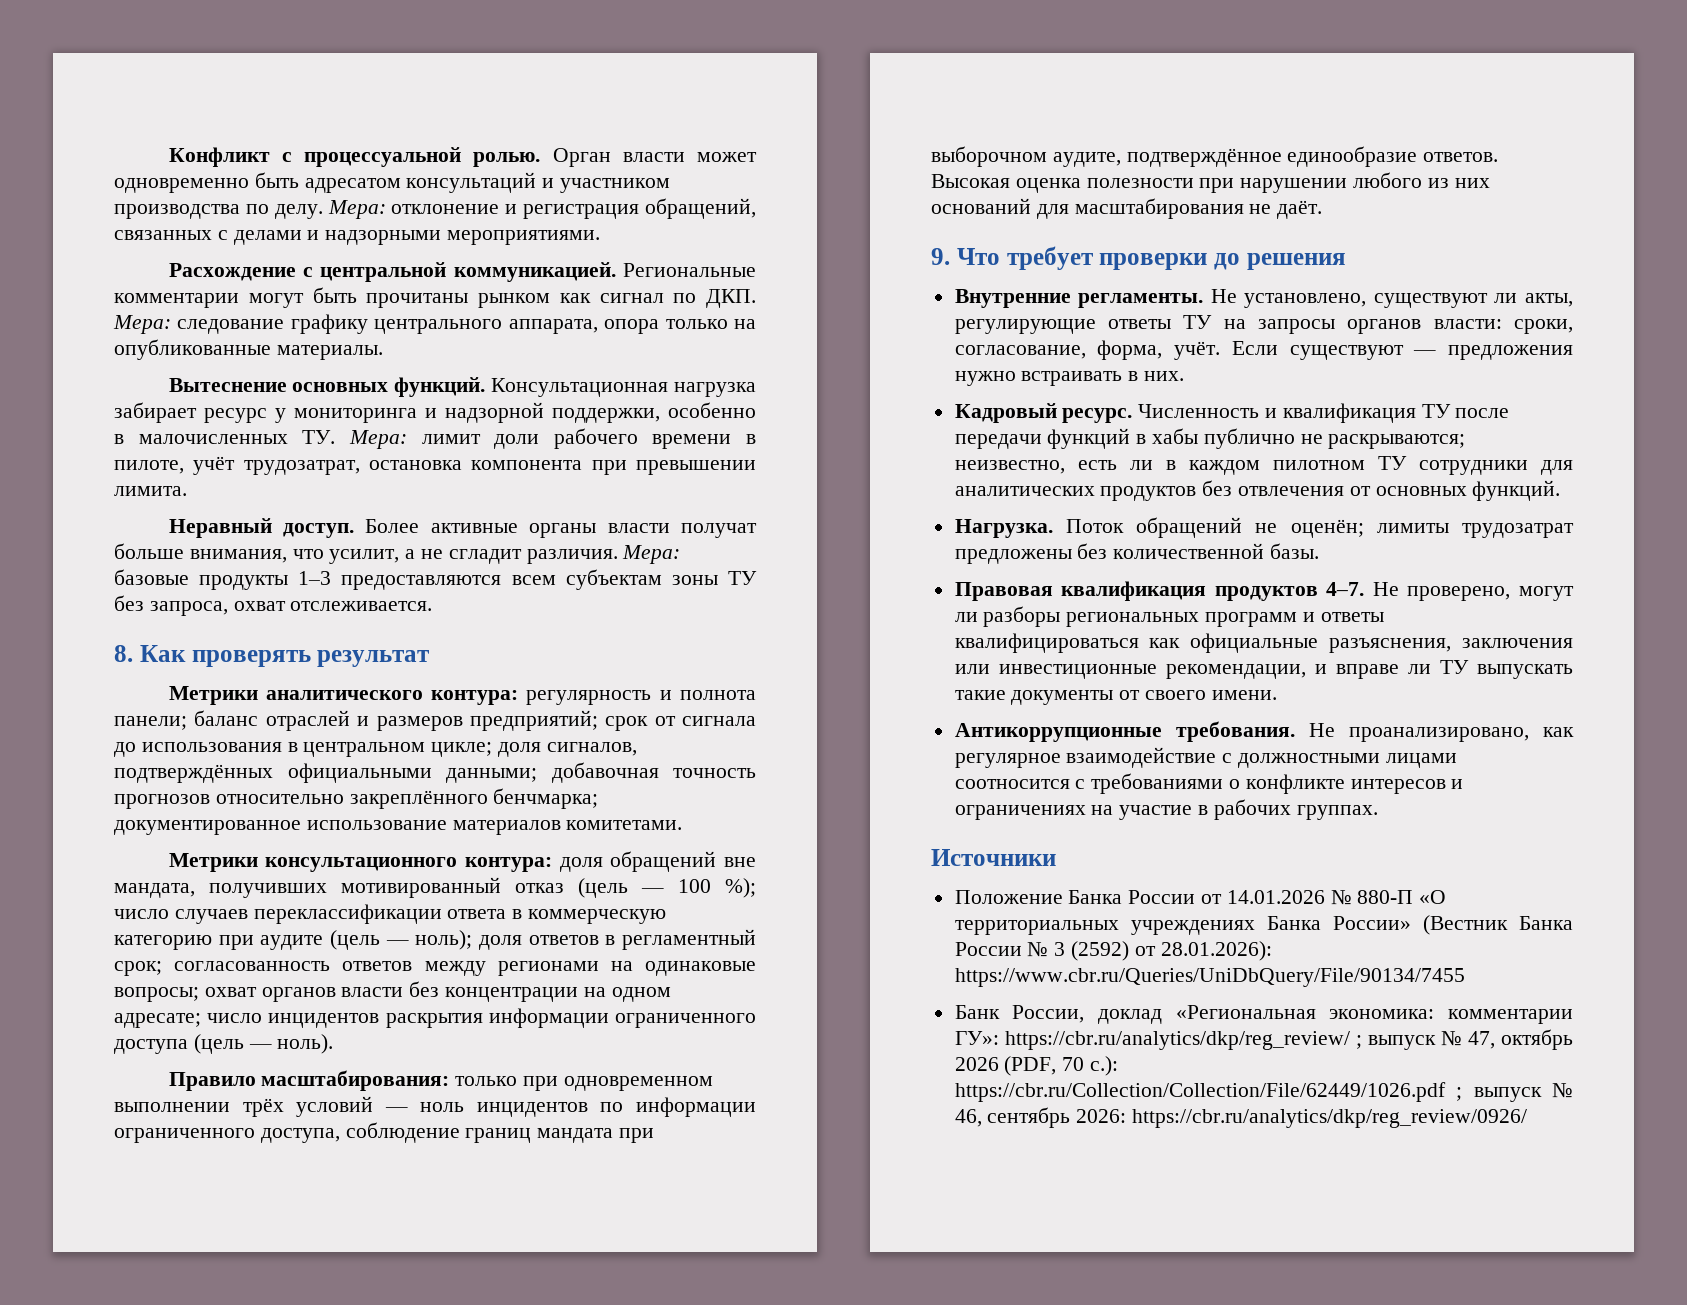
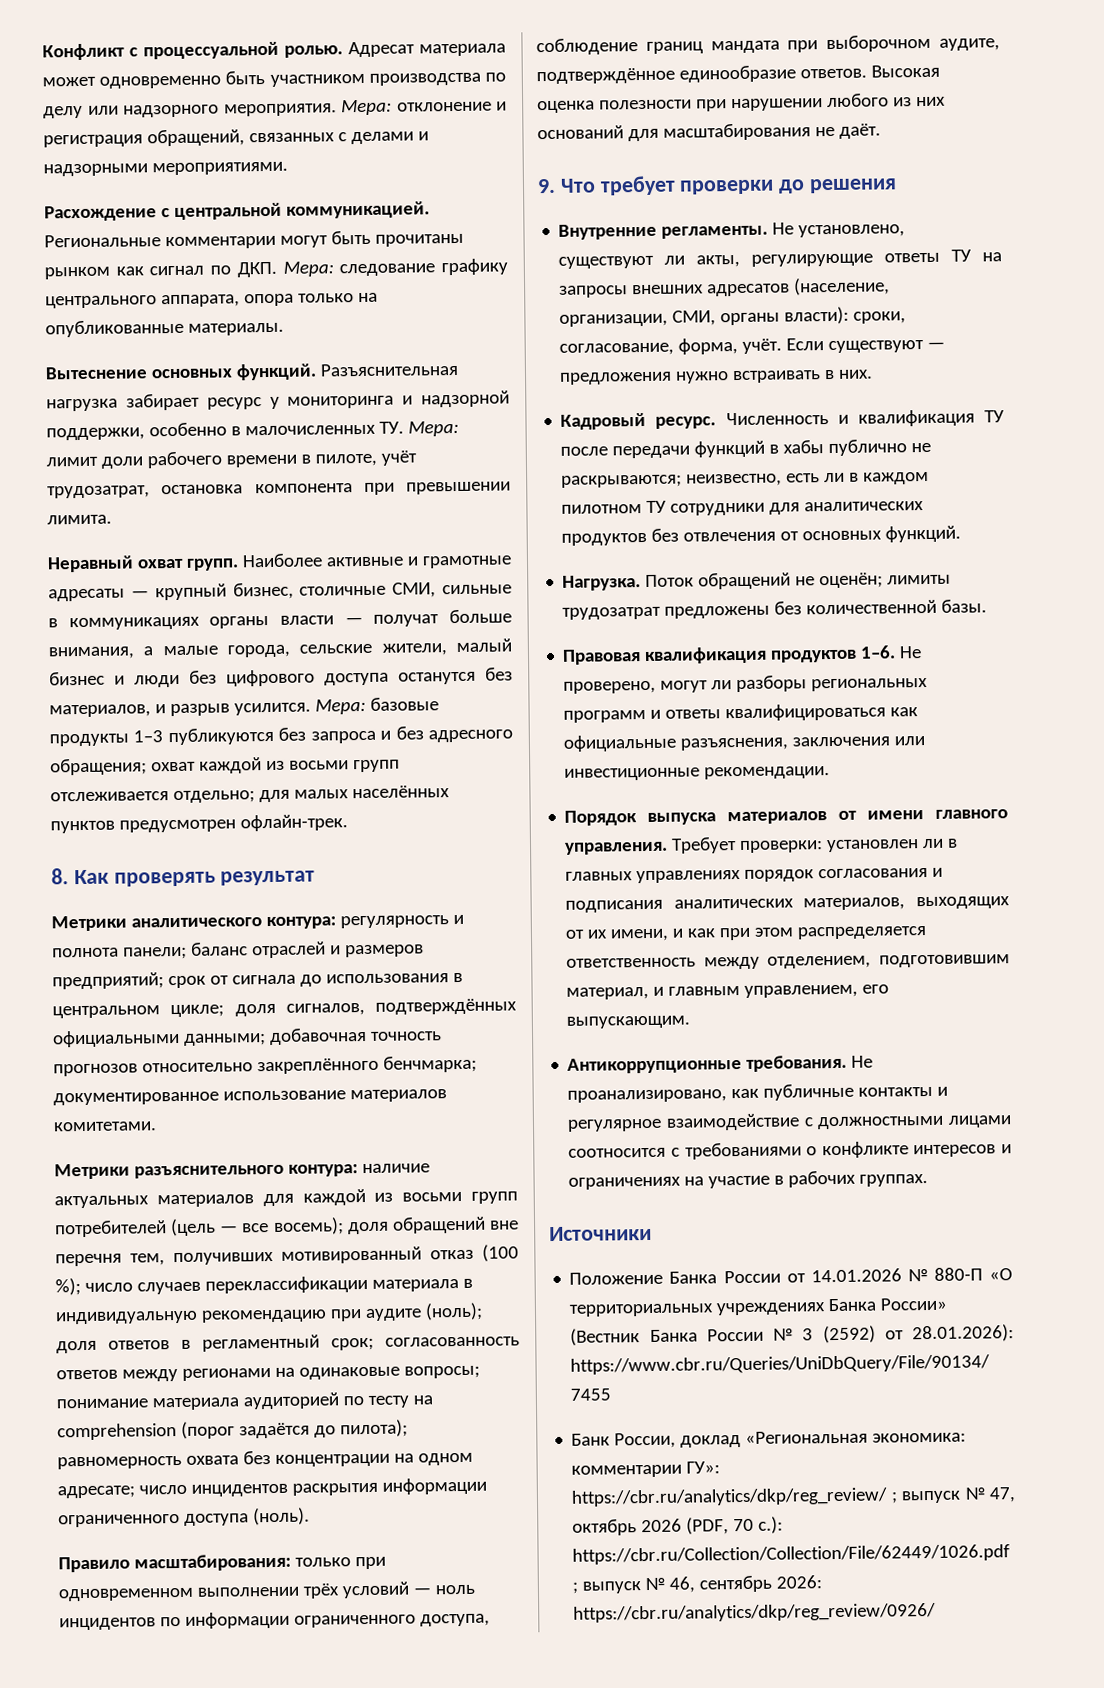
- Орган власти может одновременно быть адресатом консультаций и участником производства по делу.
+ Адресат материала может одновременно быть участником производства по делу или надзорного мероприятия.
- Консультационная нагрузка забирает ресурс у мониторинга и надзорной поддержки, особенно в малочисленных ТУ. Мера: лимит доли рабочего времени в пилоте, учёт трудозатрат, остановка компонента при превышении лимита.
+ Разъяснительная нагрузка забирает ресурс у мониторинга и надзорной поддержки, особенно в малочисленных ТУ. Мера: лимит доли рабочего времени в пилоте, учёт трудозатрат, остановка компонента при превышении лимита.
- Неравный доступ. Более активные органы власти получат больше внимания, что усилит, а не сгладит различия. Мера: базовые продукты 1–3 предоставляются всем субъектам зоны ТУ без запроса, охват отслеживается.
+ Неравный охват групп. Наиболее активные и грамотные адресаты — крупный бизнес, столичные СМИ, сильные в коммуникациях органы власти — получат больше внимания, а малые города, сельские жители, малый бизнес и люди без цифрового доступа останутся без материалов, и разрыв усилится. Мера: базовые продукты 1–3 публикуются без запроса и без адресного обращения; охват каждой из восьми групп отслеживается отдельно; для малых населённых пунктов предусмотрен офлайн-трек.
- Метрики консультационного контура: доля обращений вне мандата, получивших мотивированный отказ (цель — 100 %); число случаев переклассификации ответа в коммерческую категорию при аудите (цель — ноль); доля ответов в регламентный срок; согласованность ответов между регионами на одинаковые вопросы; охват органов власти без концентрации на одном адресате; число инцидентов раскрытия информации ограниченного доступа (цель — ноль).
+ Метрики разъяснительного контура: наличие актуальных материалов для каждой из восьми групп потребителей (цель — все восемь); доля обращений вне перечня тем, получивших мотивированный отказ (100 %); число случаев переклассификации материала в индивидуальную рекомендацию при аудите (ноль); доля ответов в регламентный срок; согласованность ответов между регионами на одинаковые вопросы; понимание материала аудиторией по тесту на comprehension (порог задаётся до пилота); равномерность охвата без концентрации на одном адресате; число инцидентов раскрытия информации ограниченного доступа (ноль).
- Не установлено, существуют ли акты, регулирующие ответы ТУ на запросы органов власти: сроки, согласование, форма, учёт.
+ Не установлено, существуют ли акты, регулирующие ответы ТУ на запросы внешних адресатов (население, организации, СМИ, органы власти): сроки, согласование, форма, учёт.
- Правовая квалификация продуктов 4–7.
+ Правовая квалификация продуктов 1–6.
- Не проверено, могут ли разборы региональных программ и ответы квалифицироваться как официальные разъяснения, заключения или инвестиционные рекомендации, и вправе ли ТУ выпускать такие документы от своего имени.
+ Не проверено, могут ли разборы региональных программ и ответы квалифицироваться как официальные разъяснения, заключения или инвестиционные рекомендации.
+ Порядок выпуска материалов от имени главного управления. Требует проверки: установлен ли в главных управлениях порядок согласования и подписания аналитических материалов, выходящих от их имени, и как при этом распределяется ответственность между отделением, подготовившим материал, и главным управлением, его выпускающим.
- Не проанализировано, как регулярное взаимодействие с должностными лицами соотносится с требованиями о конфликте интересов и ограничениях на участие в рабочих группах.
+ Не проанализировано, как публичные контакты и регулярное взаимодействие с должностными лицами соотносится с требованиями о конфликте интересов и ограничениях на участие в рабочих группах.

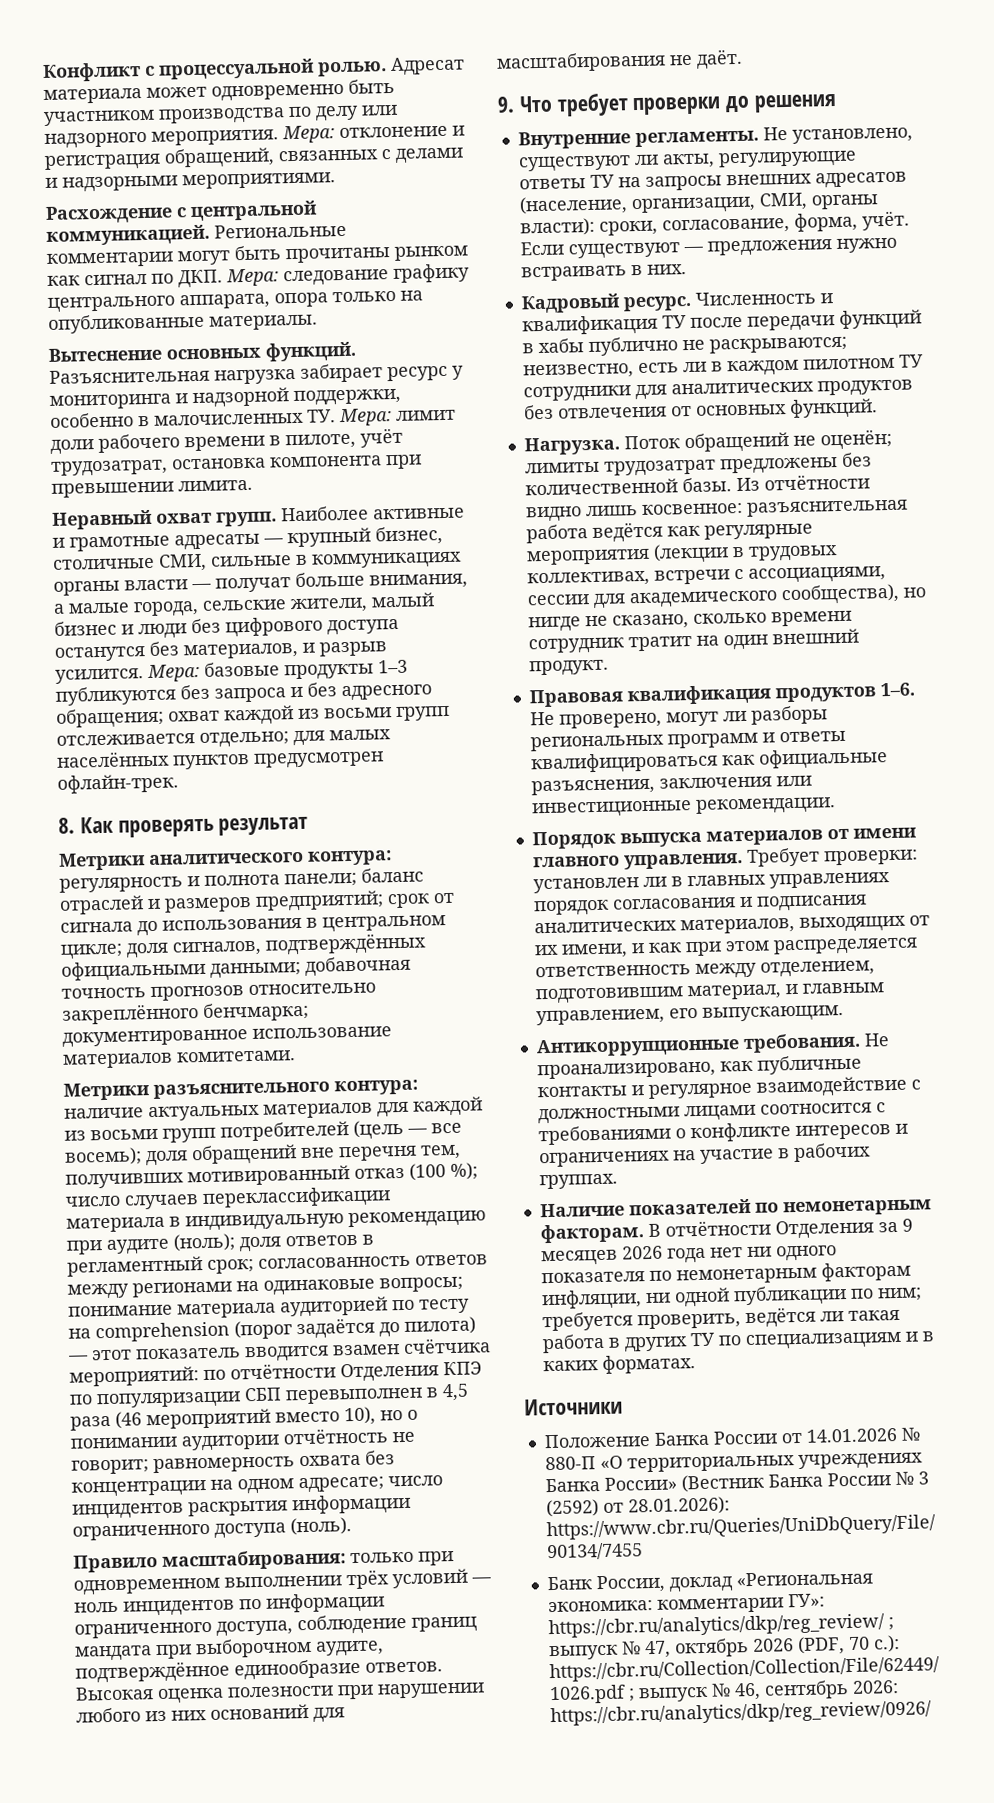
- понимание материала аудиторией по тесту на comprehension (порог задаётся до пилота);
+ понимание материала аудиторией по тесту на comprehension (порог задаётся до пилота) — этот показатель вводится взамен счётчика мероприятий: по отчётности Отделения КПЭ по популяризации СБП перевыполнен в 4,5 раза (46 мероприятий вместо 10), но о понимании аудитории отчётность не говорит;
+ Из отчётности видно лишь косвенное: разъяснительная работа ведётся как регулярные мероприятия (лекции в трудовых коллективах, встречи с ассоциациями, сессии для академического сообщества), но нигде не сказано, сколько времени сотрудник тратит на один внешний продукт.
+ Наличие показателей по немонетарным факторам. В отчётности Отделения за 9 месяцев 2026 года нет ни одного показателя по немонетарным факторам инфляции, ни одной публикации по ним; требуется проверить, ведётся ли такая работа в других ТУ по специализациям и в каких форматах.

